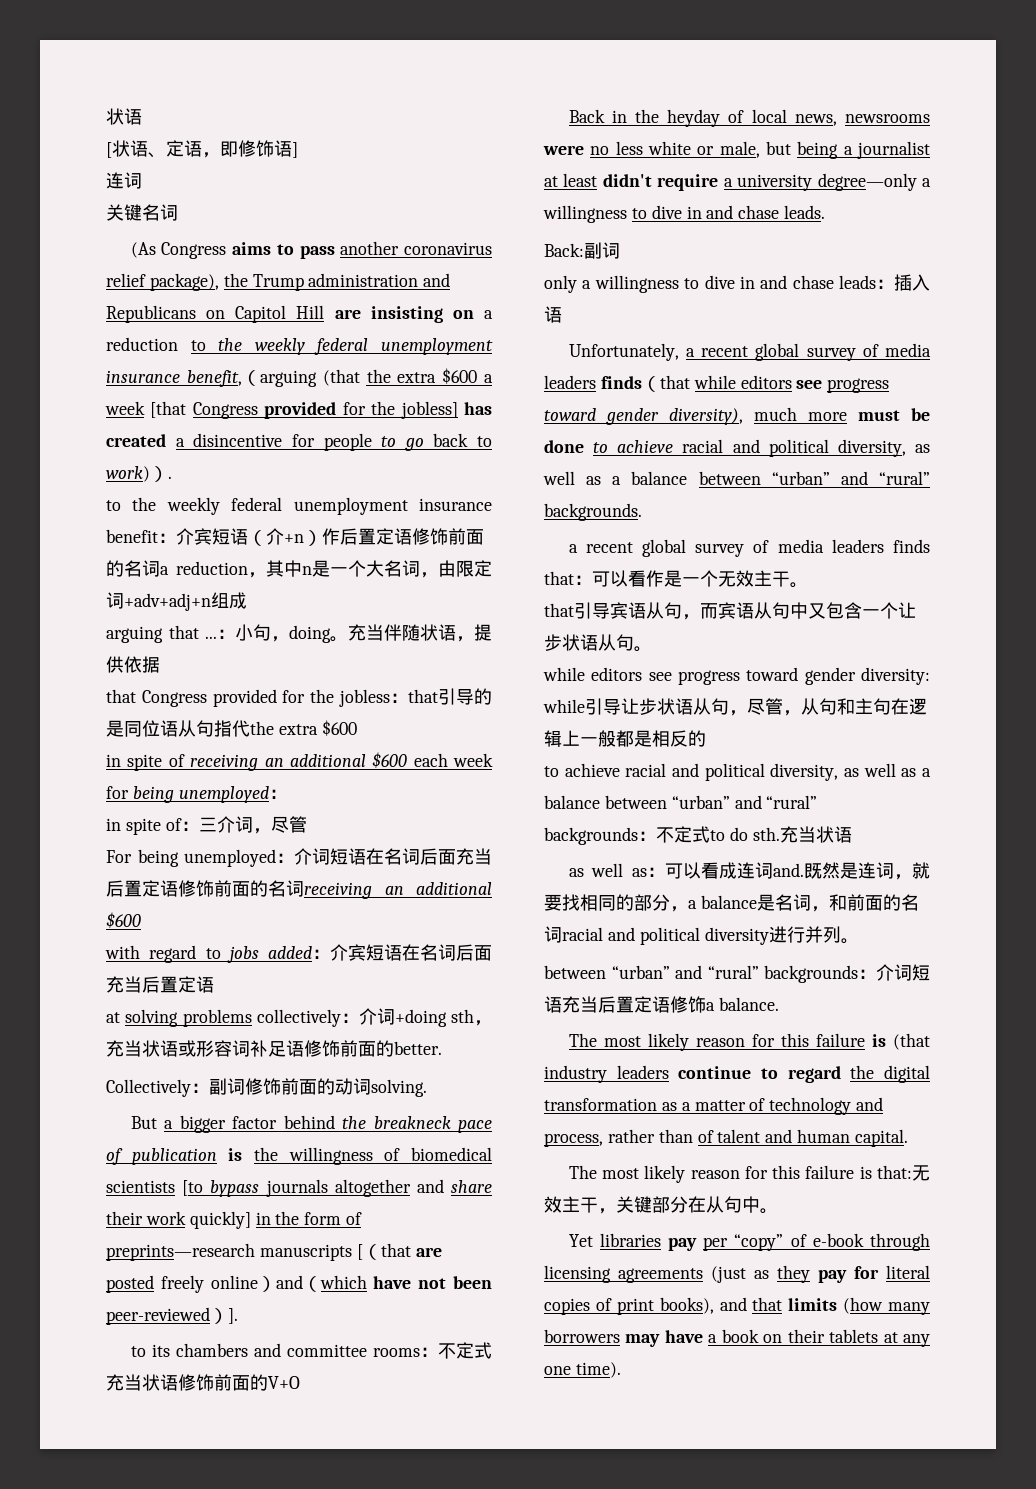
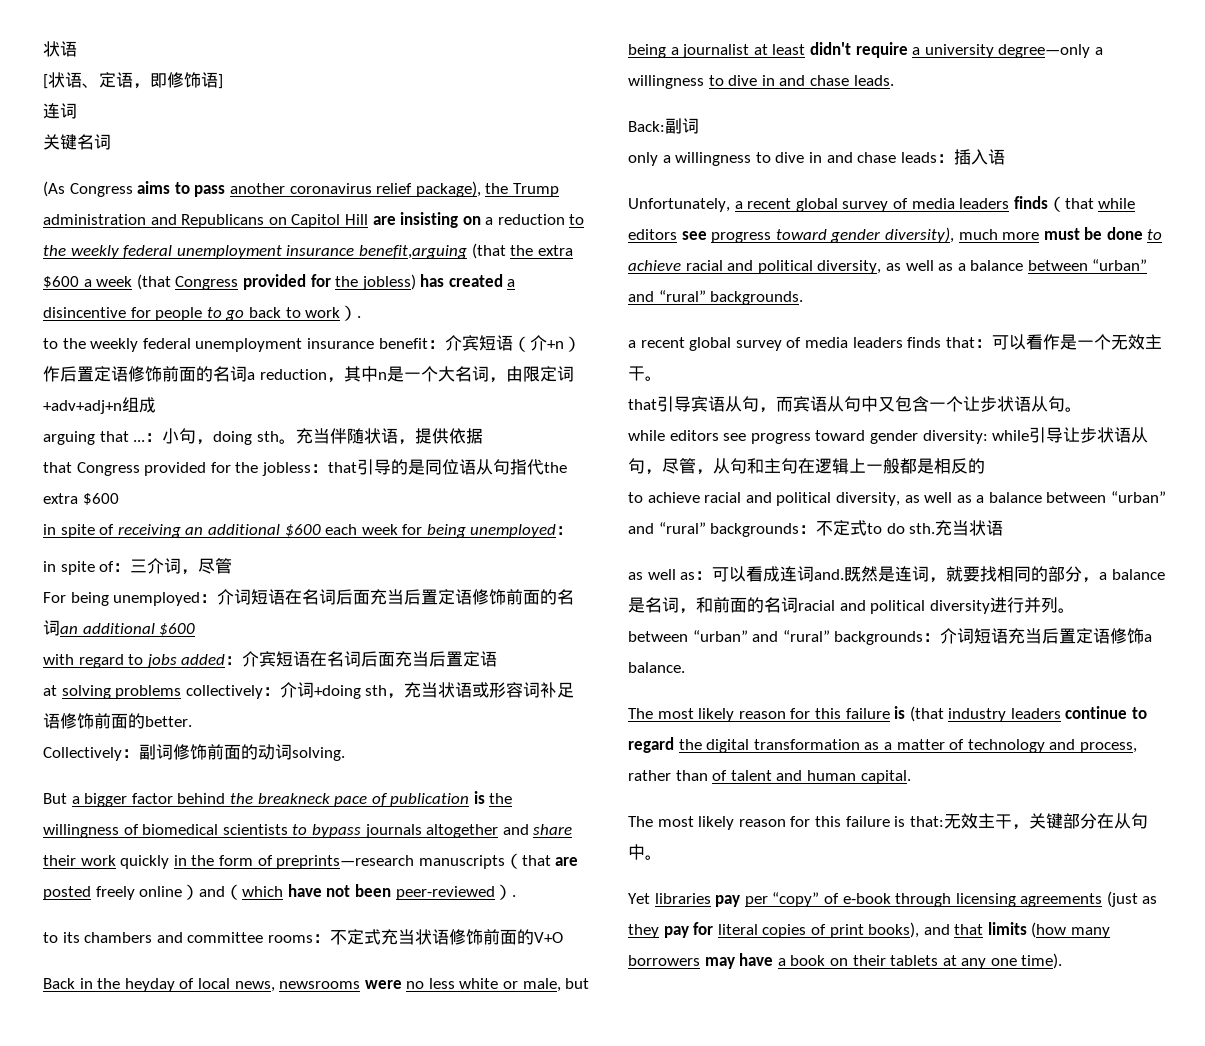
- (As Congress aims to pass another coronavirus relief package), the Trump administration and Republicans on Capitol Hill are insisting on a reduction to the weekly federal unemployment insurance benefit,（arguing (that the extra $600 a week [that Congress provided for the jobless] has created a disincentive for people to go back to work)）.
+ (As Congress aims to pass another coronavirus relief package), the Trump administration and Republicans on Capitol Hill are insisting on a reduction to the weekly federal unemployment insurance benefit,arguing (that the extra $600 a week (that Congress provided for the jobless) has created a disincentive for people to go back to work）.
- ：小句，doing。
+ ：小句，doing sth。
- For being unemployed：介词短语在名词后面充当后置定语修饰前面的名词receiving an additional $600
+ For being unemployed：介词短语在名词后面充当后置定语修饰前面的名词an additional $600
- But a bigger factor behind the breakneck pace of publication is the willingness of biomedical scientists [to bypass journals altogether and share their work quickly] in the form of preprints—research manuscripts [（that are posted freely online）and（which have not been peer-reviewed）].
+ But a bigger factor behind the breakneck pace of publication is the willingness of biomedical scientists to bypass journals altogether and share their work quickly in the form of preprints—research manuscripts（that are posted freely online）and（which have not been peer-reviewed）.

